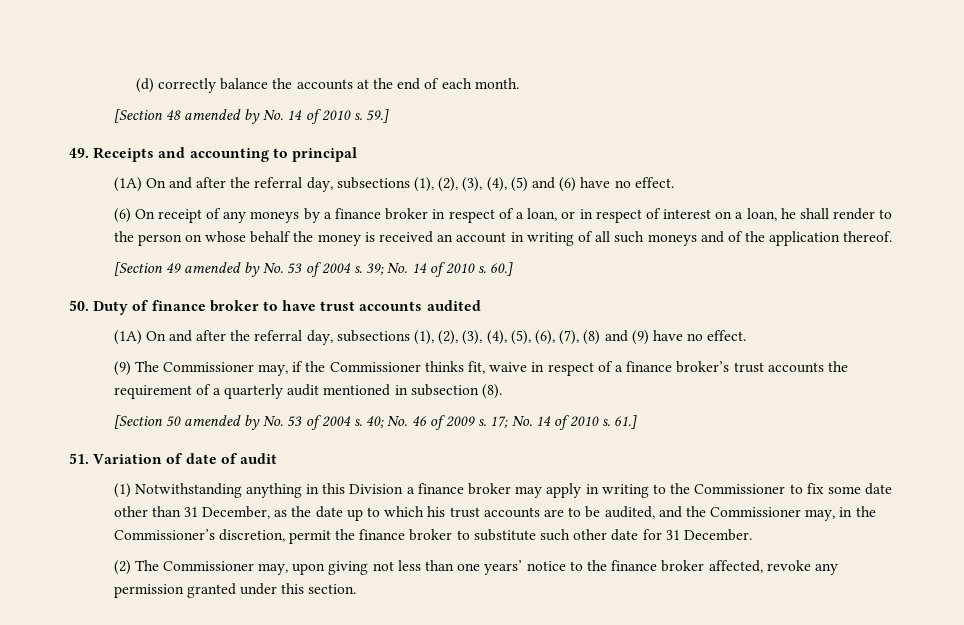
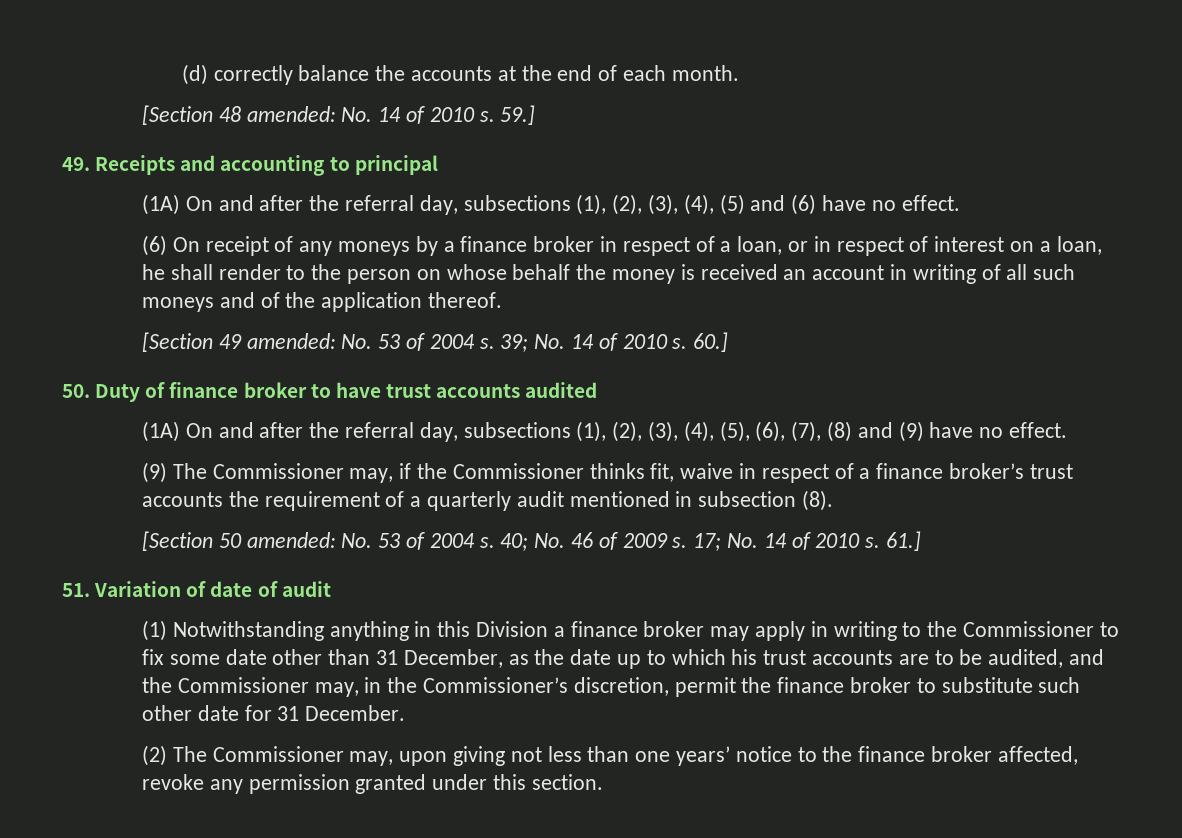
- [Section 48 amended by No. 14 of 2010 s.
+ [Section 48 amended: No. 14 of 2010 s.
- [Section 49 amended by No. 53 of 2004 s.
+ [Section 49 amended: No. 53 of 2004 s.
- [Section 50 amended by No. 53 of 2004 s.
+ [Section 50 amended: No. 53 of 2004 s.

